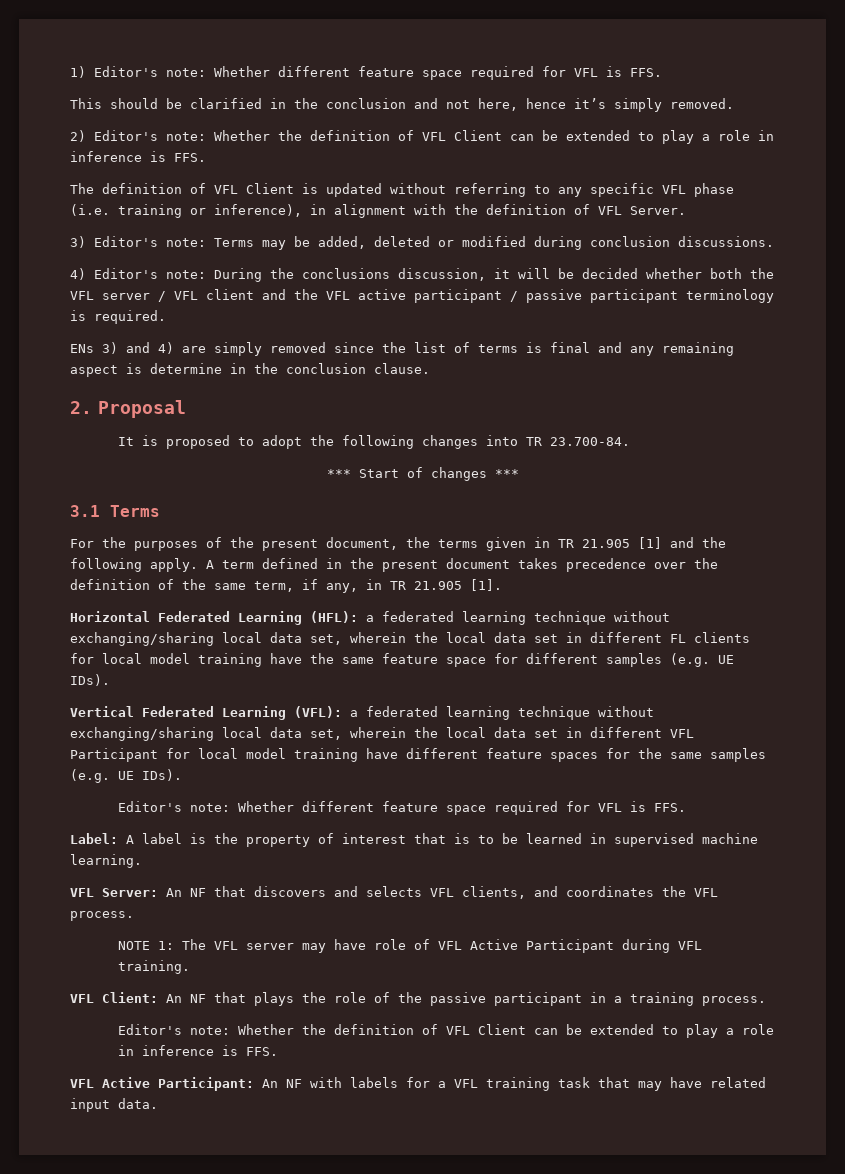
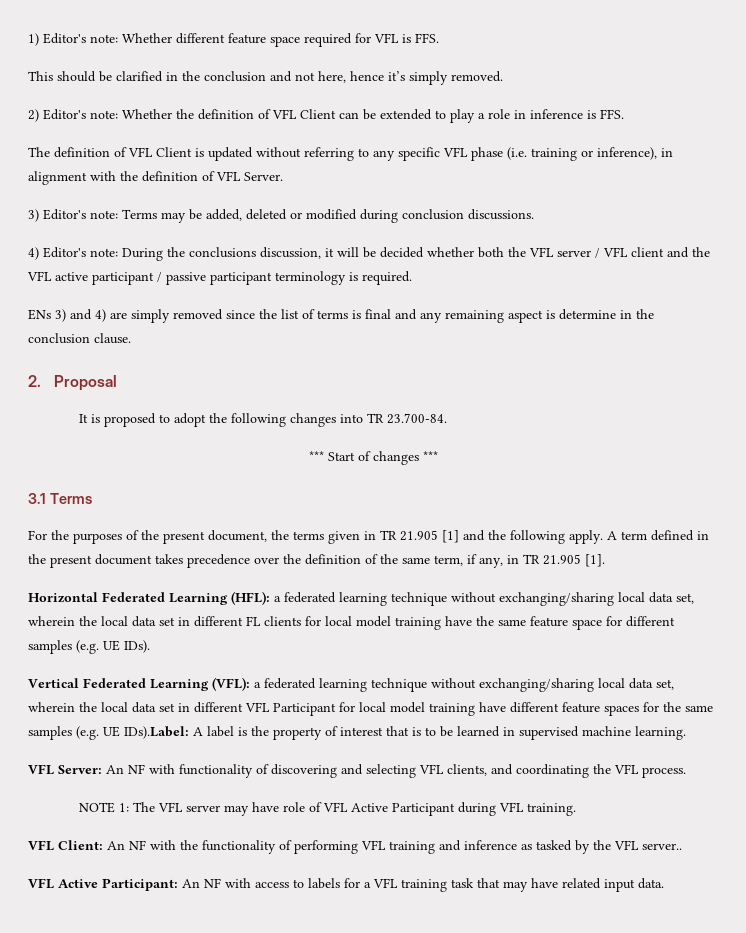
- Vertical Federated Learning (VFL): a federated learning technique without exchanging/sharing local data set, wherein the local data set in different VFL Participant for local model training have different feature spaces for the same samples (e.g. UE IDs).
- Editor's note: Whether different feature space required for VFL is FFS.
- Label: A label is the property of interest that is to be learned in supervised machine learning.
+ Vertical Federated Learning (VFL): a federated learning technique without exchanging/sharing local data set, wherein the local data set in different VFL Participant for local model training have different feature spaces for the same samples (e.g. UE IDs).Label: A label is the property of interest that is to be learned in supervised machine learning.
- VFL Server: An NF that discovers and selects VFL clients, and coordinates the VFL process.
+ VFL Server: An NF with functionality of discovering and selecting VFL clients, and coordinating the VFL process.
- VFL Client: An NF that plays the role of the passive participant in a training process.
- Editor's note: Whether the definition of VFL Client can be extended to play a role in inference is FFS.
+ VFL Client: An NF with the functionality of performing VFL training and inference as tasked by the VFL server..
- VFL Active Participant: An NF with labels for a VFL training task that may have related input data.
+ VFL Active Participant: An NF with access to labels for a VFL training task that may have related input data.

